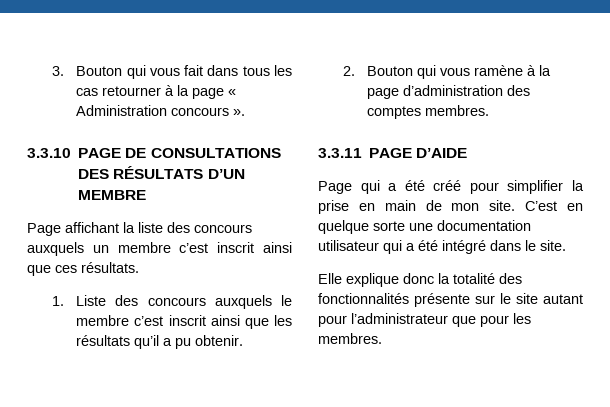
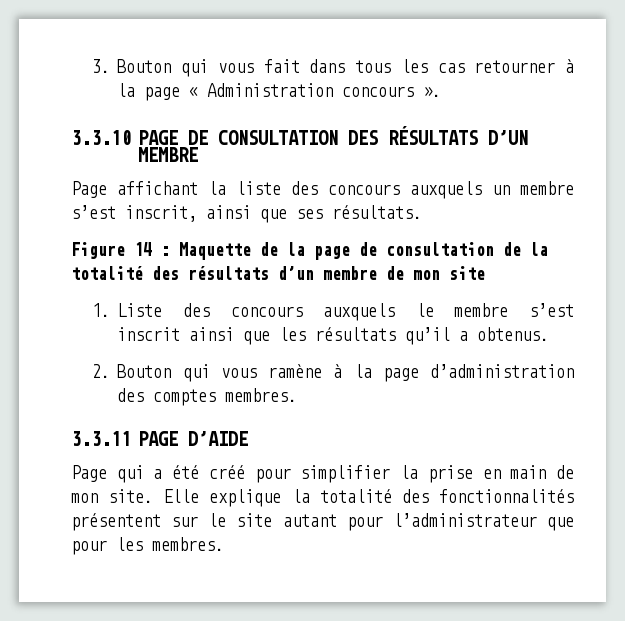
- 3.3.10 PAGE DE CONSULTATIONS DES RÉSULTATS D’UN MEMBRE
+ 3.3.10 PAGE DE CONSULTATION DES RÉSULTATS D’UN MEMBRE
- Page affichant la liste des concours auxquels un membre c’est inscrit ainsi que ces résultats.
+ Page affichant la liste des concours auxquels un membre s’est inscrit, ainsi que ses résultats.
+ Figure 14 : Maquette de la page de consultation de la totalité des résultats d’un membre de mon site
- 1. Liste des concours auxquels le membre c’est inscrit ainsi que les résultats qu’il a pu obtenir.
+ 1. Liste des concours auxquels le membre s’est inscrit ainsi que les résultats qu’il a obtenus.
- Page qui a été créé pour simplifier la prise en main de mon site. C’est en quelque sorte une documentation utilisateur qui a été intégré dans le site.
- Elle explique donc la totalité des fonctionnalités présente sur le site autant pour l’administrateur que pour les membres.
+ Page qui a été créé pour simplifier la prise en main de mon site. Elle explique la totalité des fonctionnalités présentent sur le site autant pour l’administrateur que pour les membres.

